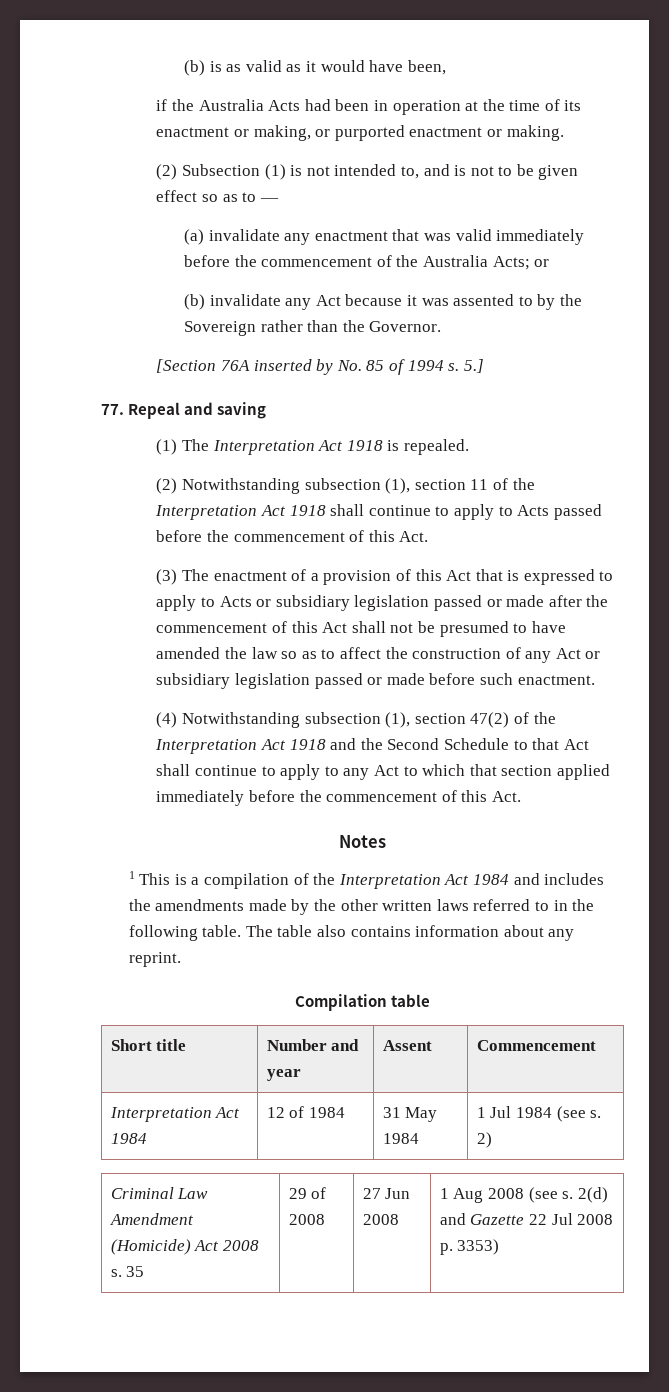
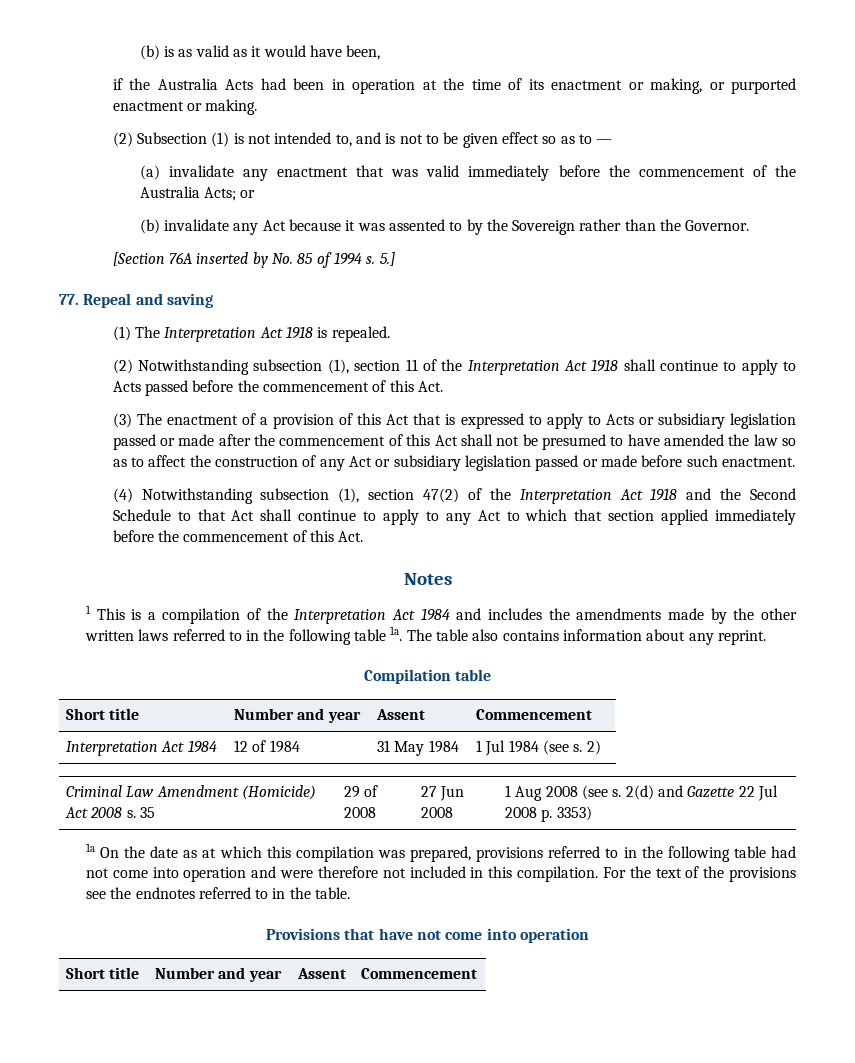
- 1 This is a compilation of the Interpretation Act 1984 and includes the amendments made by the other written laws referred to in the following table.
+ 1 This is a compilation of the Interpretation Act 1984 and includes the amendments made by the other written laws referred to in the following table 1a.
+ 1a On the date as at which this compilation was prepared, provisions referred to in the following table had not come into operation and were therefore not included in this compilation. For the text of the provisions see the endnotes referred to in the table.
+ Provisions that have not come into operation
+ Short title | Number and year | Assent | Commencement

